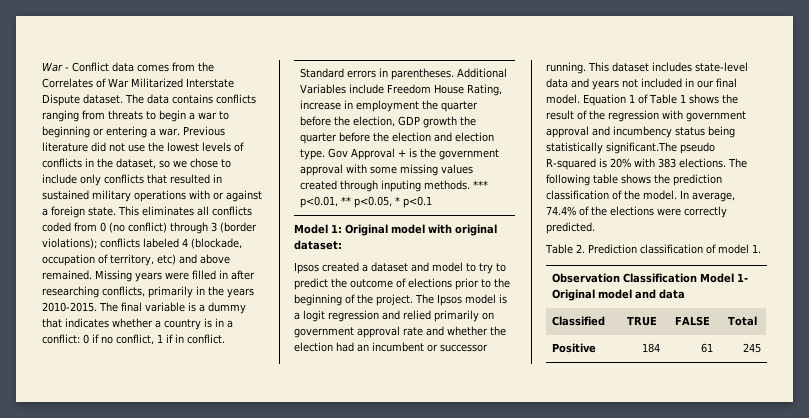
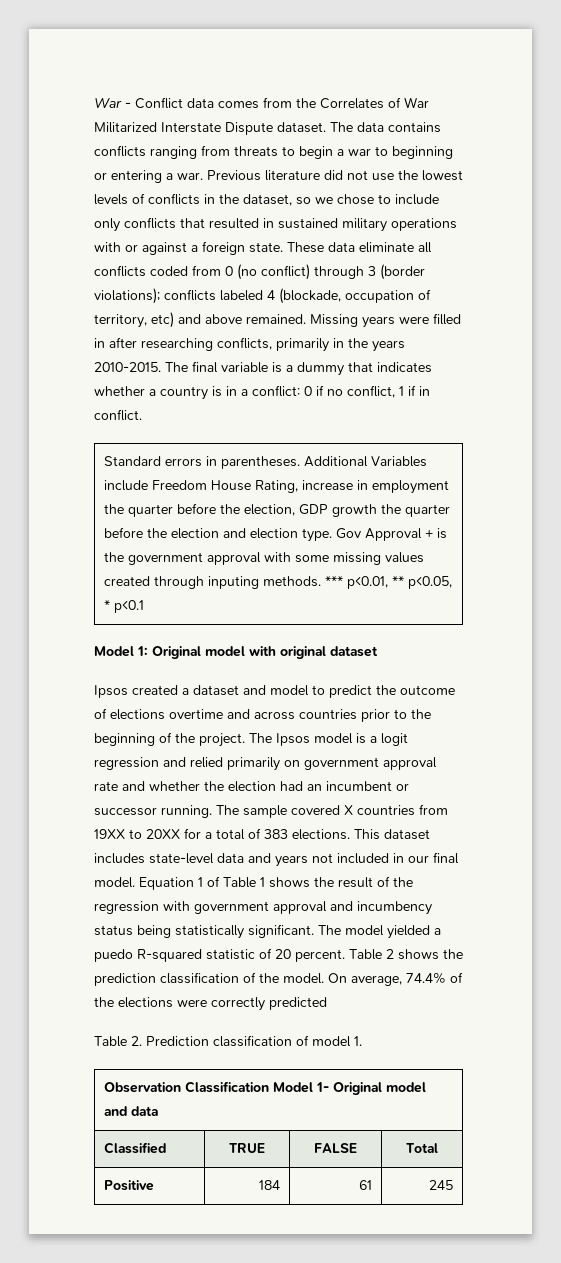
- This eliminates all conflicts coded from 0 (no conflict) through 3 (border violations); conflicts labeled 4 (blockade, occupation of territory, etc) and above remained.
+ These data eliminate all conflicts coded from 0 (no conflict) through 3 (border violations); conflicts labeled 4 (blockade, occupation of territory, etc) and above remained.
- Model 1: Original model with original dataset:
+ Model 1: Original model with original dataset
- Ipsos created a dataset and model to try to predict the outcome of elections prior to the beginning of the project.
+ Ipsos created a dataset and model to predict the outcome of elections overtime and across countries prior to the beginning of the project.
+ The sample covered X countries from 19XX to 20XX for a total of 383 elections.
- Equation 1 of Table 1 shows the result of the regression with government approval and incumbency status being statistically significant.The pseudo R-squared is 20% with 383 elections. The following table shows the prediction classification of the model.
+ Equation 1 of Table 1 shows the result of the regression with government approval and incumbency status being statistically significant. The model yielded a puedo R-squared statistic of 20 percent. Table 2 shows the prediction classification of the model.
- In average, 74.4% of the elections were correctly predicted.
+ On average, 74.4% of the elections were correctly predicted

